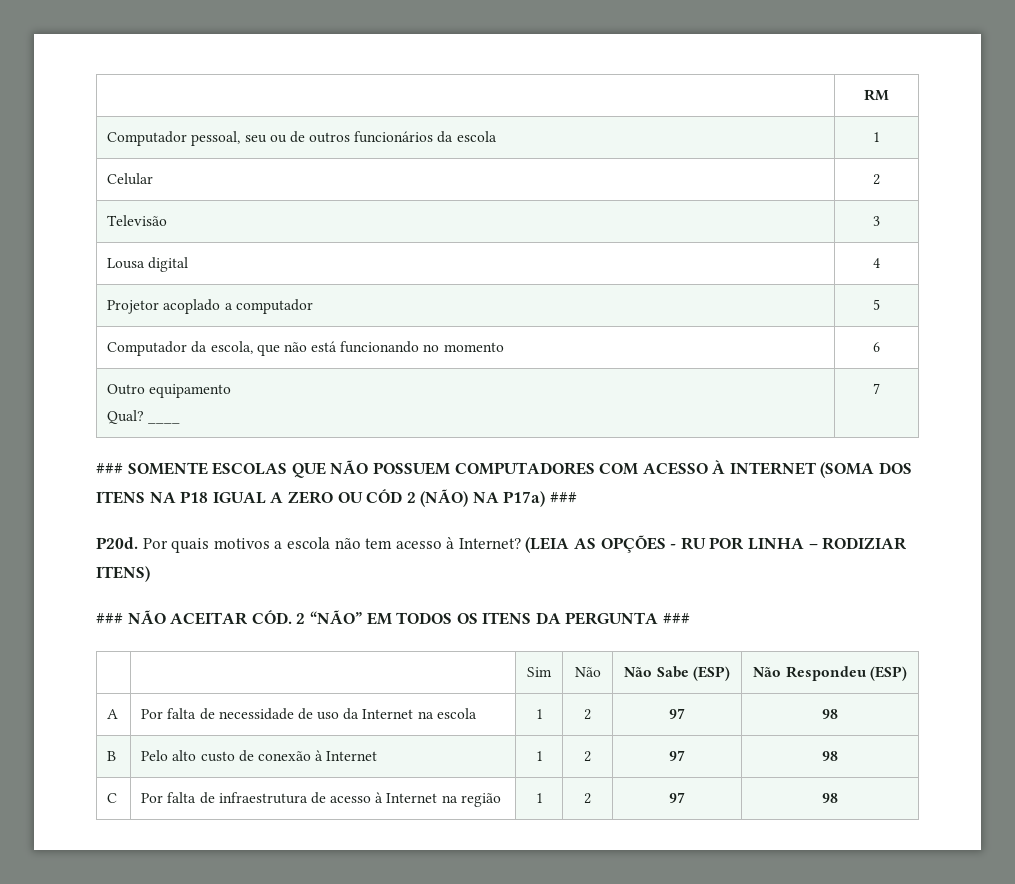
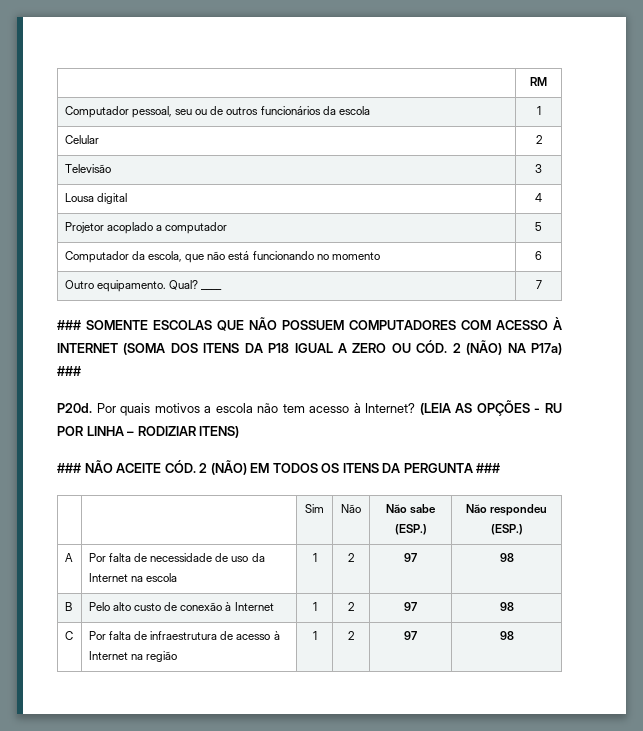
- Outro equipamento
- Qual? ____ | 7
+ Outro equipamento. Qual? ____ | 7
- ### SOMENTE ESCOLAS QUE NÃO POSSUEM COMPUTADORES COM ACESSO À INTERNET (SOMA DOS ITENS NA P18 IGUAL A ZERO OU CÓD 2 (NÃO) NA P17a) ###
+ ### SOMENTE ESCOLAS QUE NÃO POSSUEM COMPUTADORES COM ACESSO À INTERNET (SOMA DOS ITENS DA P18 IGUAL A ZERO OU CÓD. 2 (NÃO) NA P17a) ###
- ### NÃO ACEITAR CÓD. 2 “NÃO” EM TODOS OS ITENS DA PERGUNTA ###
+ ### NÃO ACEITE CÓD. 2 (NÃO) EM TODOS OS ITENS DA PERGUNTA ###
- | | Sim | Não | Não Sabe (ESP) | Não Respondeu (ESP)
+ | | Sim | Não | Não sabe (ESP.) | Não respondeu (ESP.)

